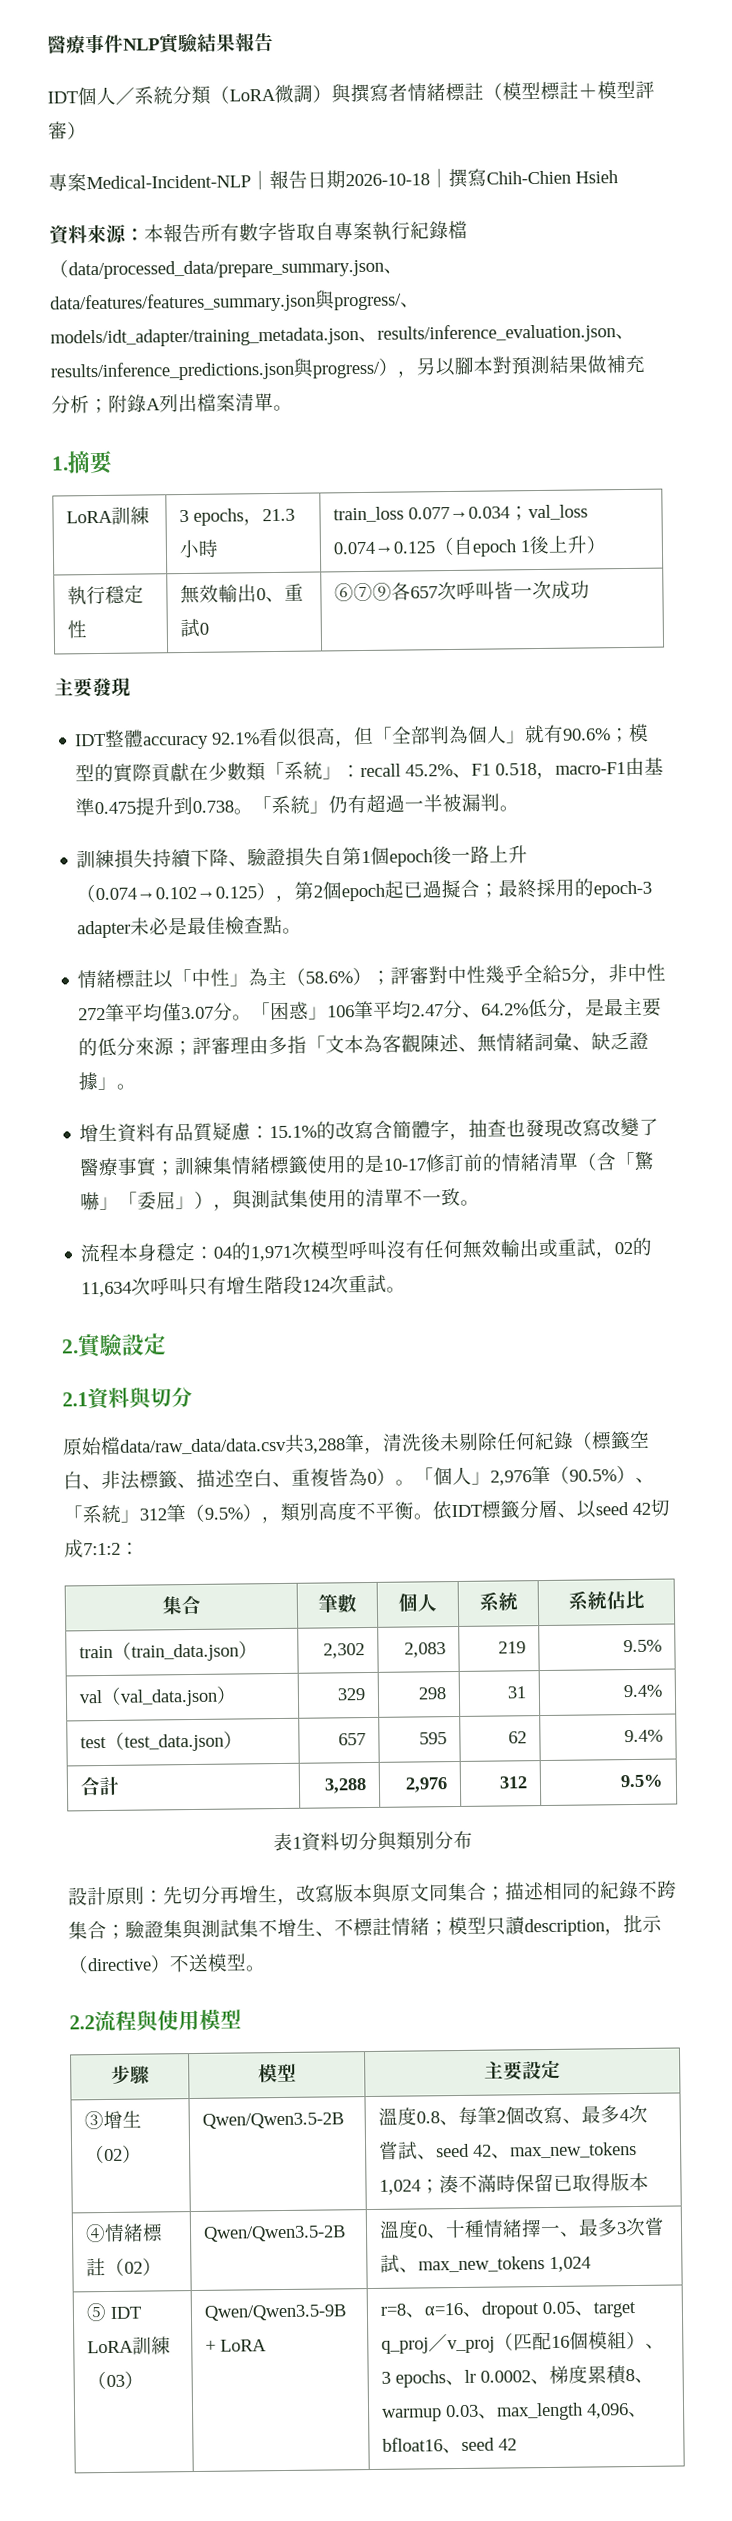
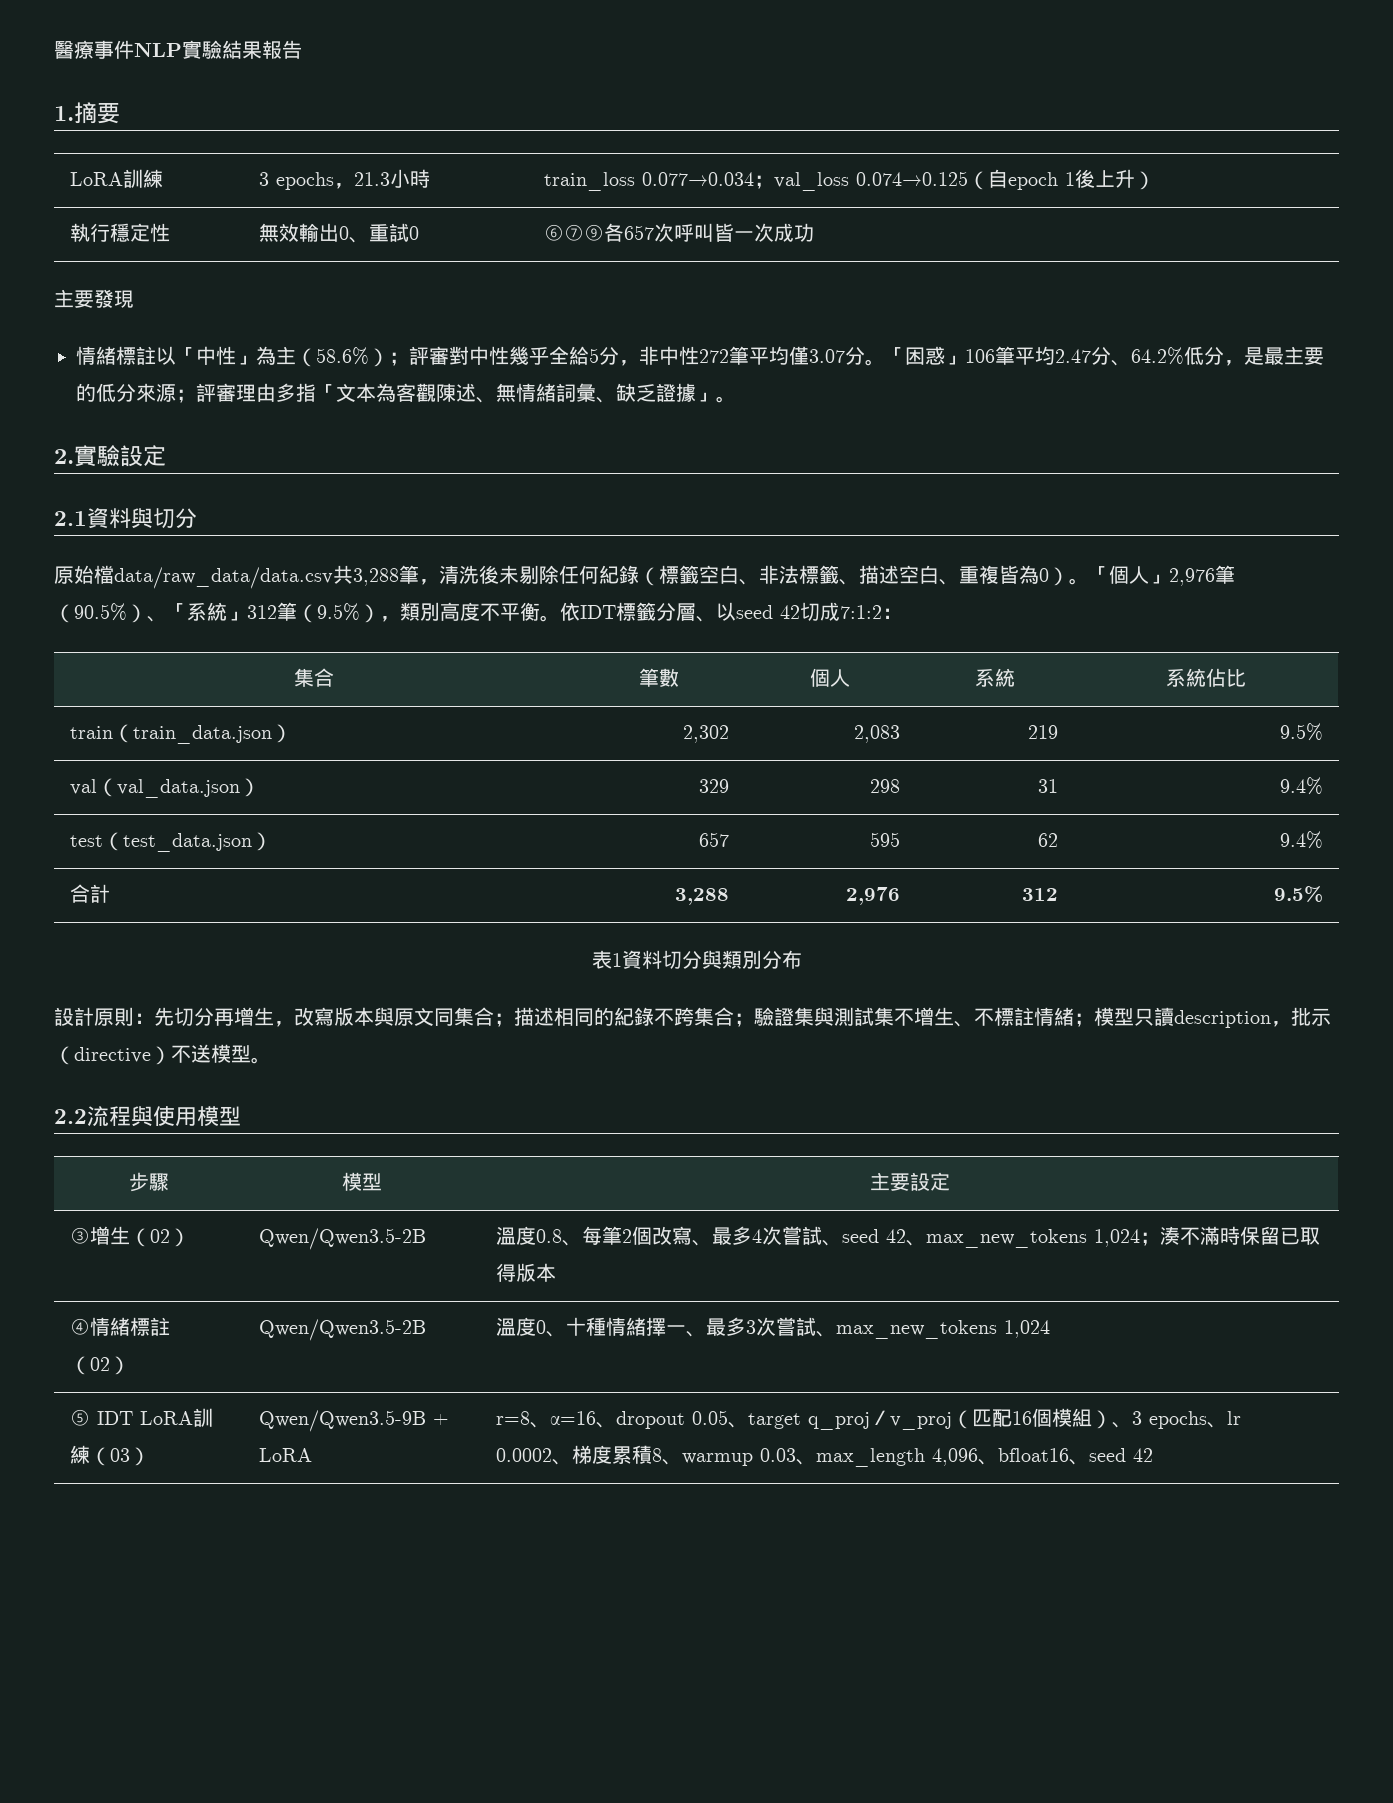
- IDT個人／系統分類（LoRA微調）與撰寫者情緒標註（模型標註＋模型評審）
- 專案Medical-Incident-NLP｜報告日期2026-10-18｜撰寫Chih-Chien Hsieh
- 資料來源：本報告所有數字皆取自專案執行紀錄檔（data/processed_data/prepare_summary.json、data/features/features_summary.json與progress/、models/idt_adapter/training_metadata.json、results/inference_evaluation.json、results/inference_predictions.json與progress/），另以腳本對預測結果做補充分析；附錄A列出檔案清單。
- IDT整體accuracy 92.1%看似很高，但「全部判為個人」就有90.6%；模型的實際貢獻在少數類「系統」：recall 45.2%、F1 0.518，macro-F1由基準0.475提升到0.738。「系統」仍有超過一半被漏判。
- 訓練損失持續下降、驗證損失自第1個epoch後一路上升（0.074→0.102→0.125），第2個epoch起已過擬合；最終採用的epoch-3 adapter未必是最佳檢查點。
- 增生資料有品質疑慮：15.1%的改寫含簡體字，抽查也發現改寫改變了醫療事實；訓練集情緒標籤使用的是10-17修訂前的情緒清單（含「驚嚇」「委屈」），與測試集使用的清單不一致。
- 流程本身穩定：04的1,971次模型呼叫沒有任何無效輸出或重試，02的11,634次呼叫只有增生階段124次重試。

